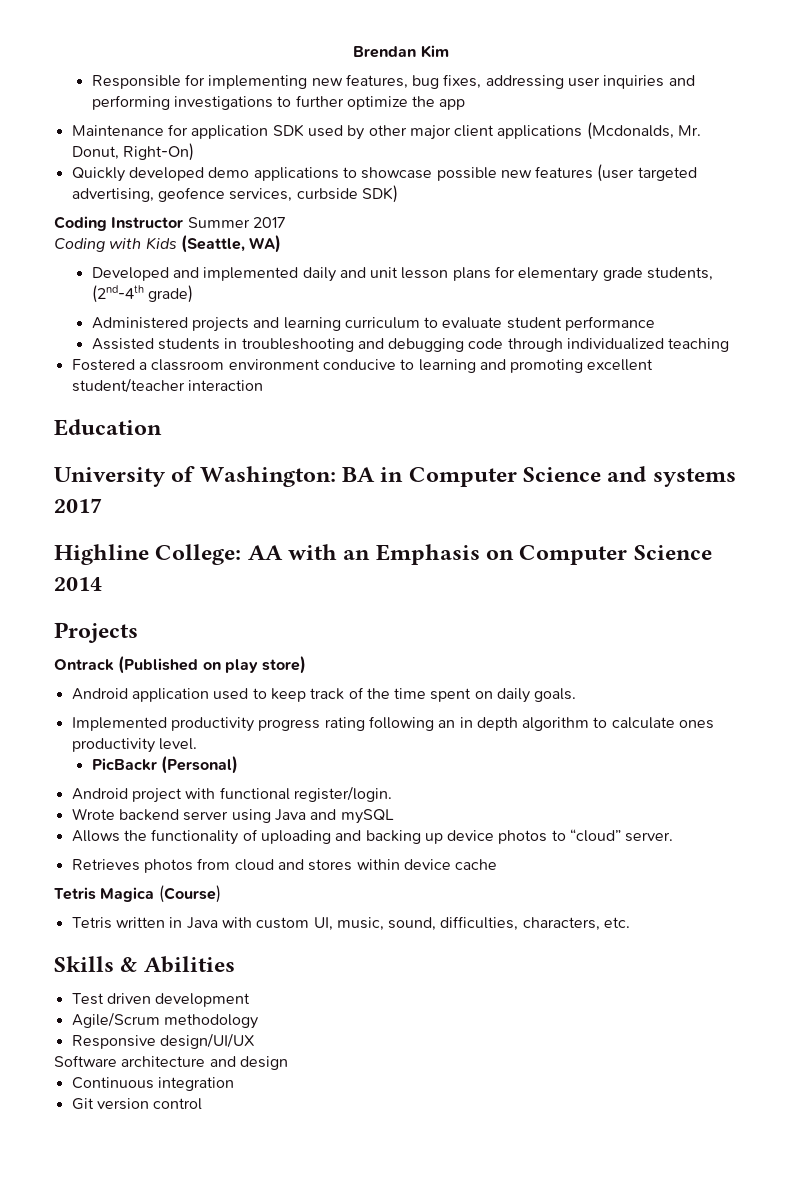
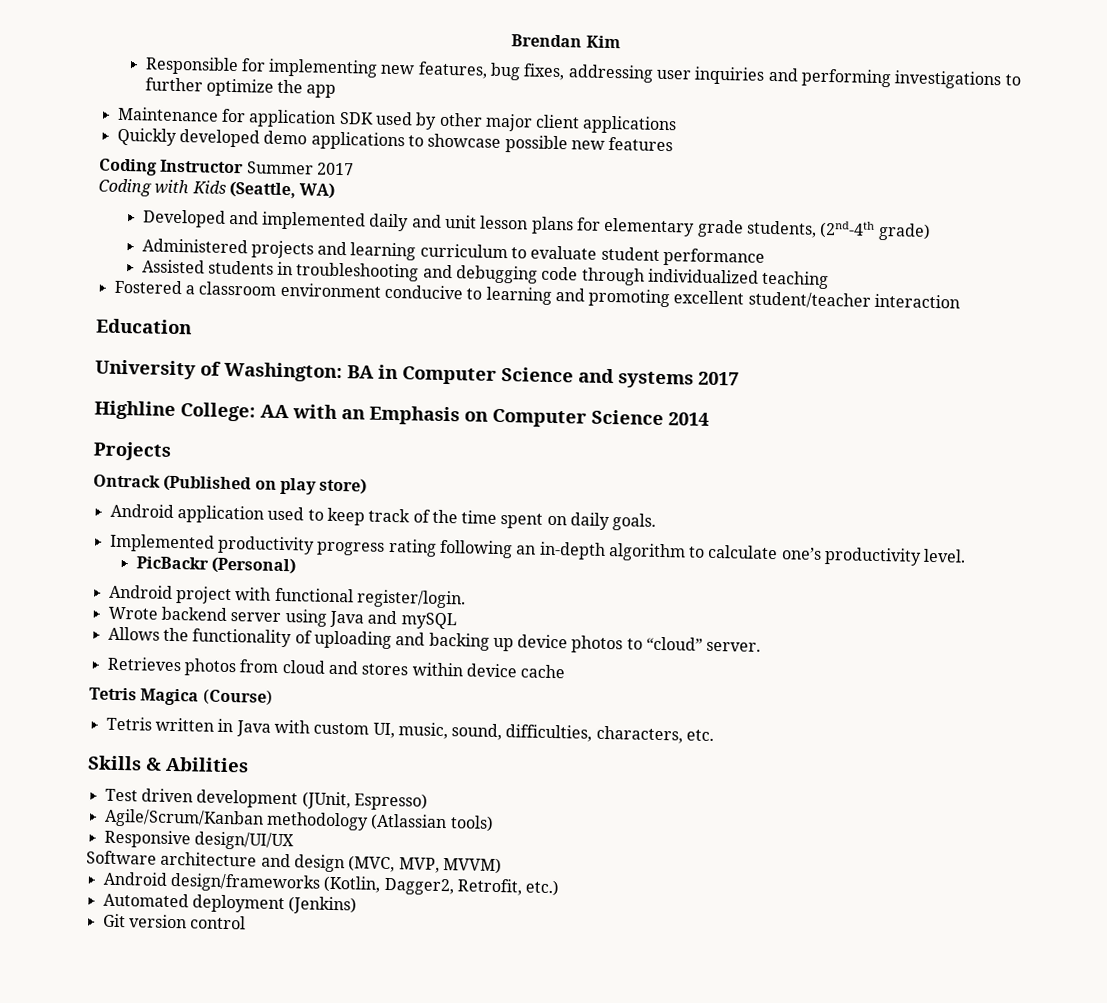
- Maintenance for application SDK used by other major client applications (Mcdonalds, Mr. Donut, Right-On)
+ Maintenance for application SDK used by other major client applications
- Quickly developed demo applications to showcase possible new features (user targeted advertising, geofence services, curbside SDK)
+ Quickly developed demo applications to showcase possible new features
- Implemented productivity progress rating following an in depth algorithm to calculate ones productivity level.
+ Implemented productivity progress rating following an in-depth algorithm to calculate one’s productivity level.
- Test driven development
- Agile/Scrum methodology
+ Test driven development (JUnit, Espresso)
+ Agile/Scrum/Kanban methodology (Atlassian tools)
- Software architecture and design
- Continuous integration
+ Software architecture and design (MVC, MVP, MVVM)
+ Android design/frameworks (Kotlin, Dagger2, Retrofit, etc.)
+ Automated deployment (Jenkins)

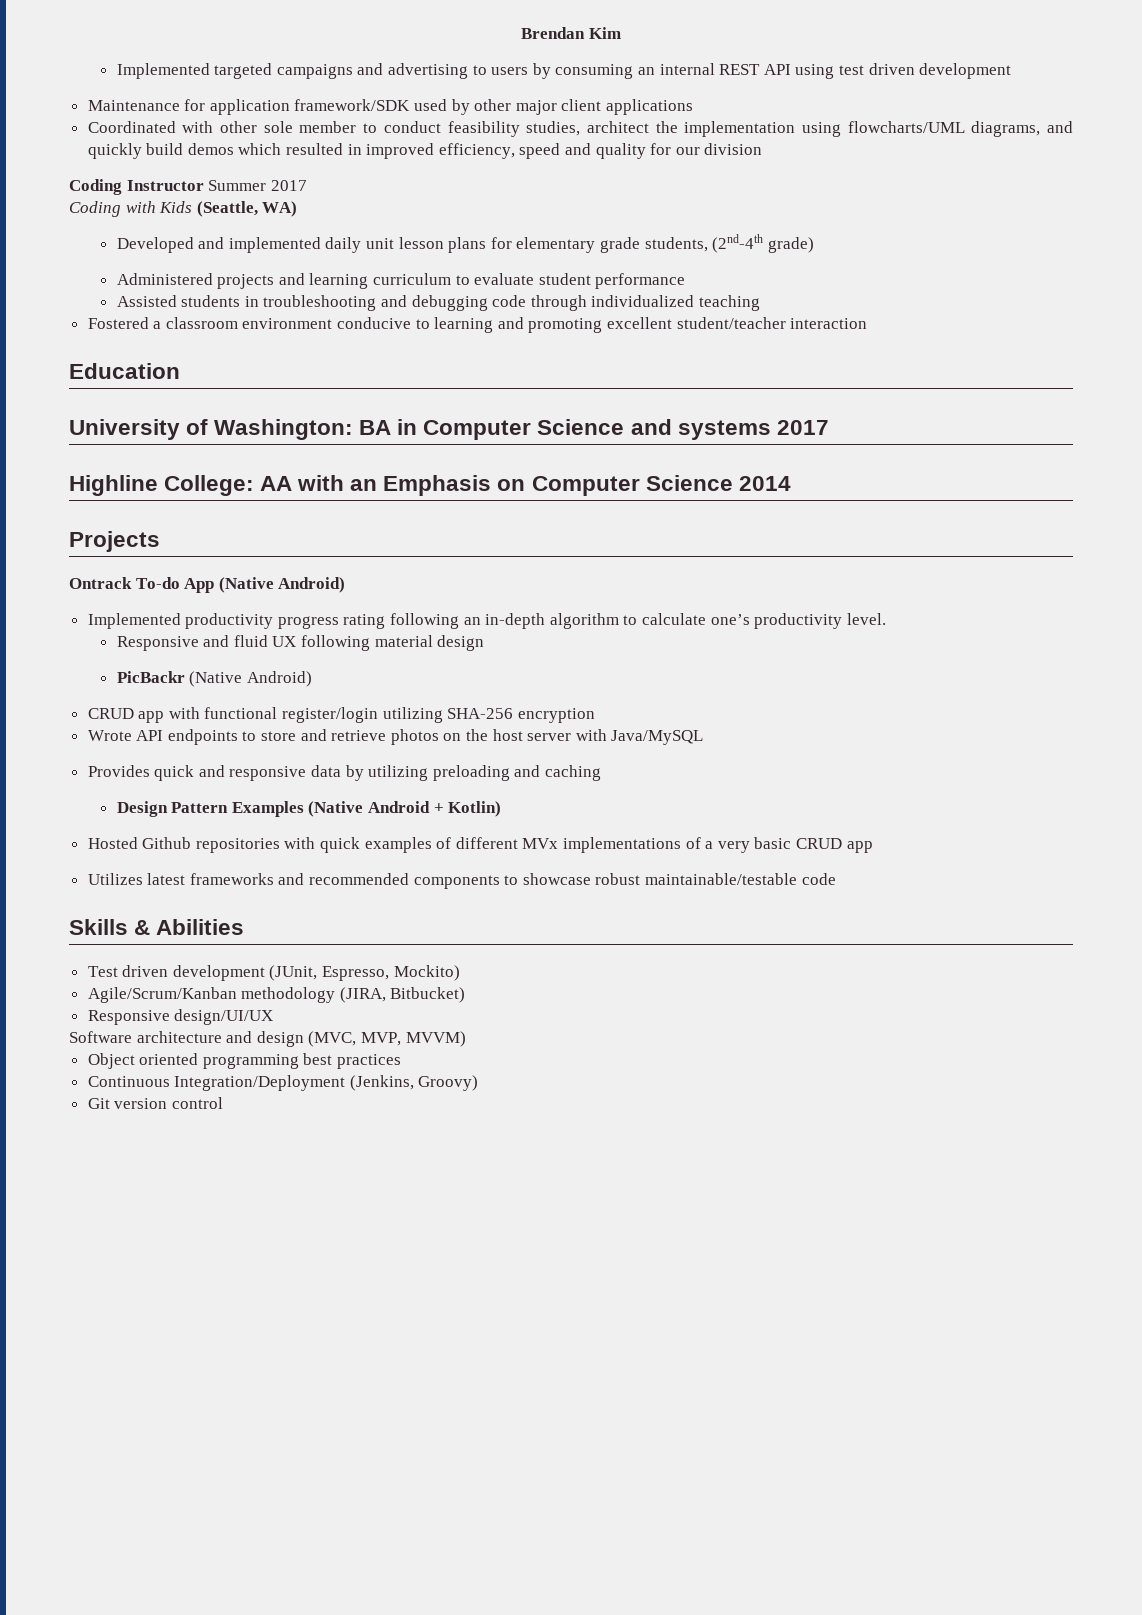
- Responsible for implementing new features, bug fixes, addressing user inquiries and performing investigations to further optimize the app
+ Implemented targeted campaigns and advertising to users by consuming an internal REST API using test driven development
- Maintenance for application SDK used by other major client applications
+ Maintenance for application framework/SDK used by other major client applications
- Quickly developed demo applications to showcase possible new features
+ Coordinated with other sole member to conduct feasibility studies, architect the implementation using flowcharts/UML diagrams, and quickly build demos which resulted in improved efficiency, speed and quality for our division
- Developed and implemented daily and unit lesson plans for elementary grade students, (2nd-4th grade)
+ Developed and implemented daily unit lesson plans for elementary grade students, (2nd-4th grade)
- Ontrack (Published on play store)
- Android application used to keep track of the time spent on daily goals.
+ Ontrack To-do App (Native Android)
- PicBackr (Personal)
- Android project with functional register/login.
- Wrote backend server using Java and mySQL
- Allows the functionality of uploading and backing up device photos to “cloud” server.
- Retrieves photos from cloud and stores within device cache
- Tetris Magica (Course)
- Tetris written in Java with custom UI, music, sound, difficulties, characters, etc.
+ Responsive and fluid UX following material design
+ PicBackr (Native Android)
+ CRUD app with functional register/login utilizing SHA-256 encryption
+ Wrote API endpoints to store and retrieve photos on the host server with Java/MySQL
+ Provides quick and responsive data by utilizing preloading and caching
+ Design Pattern Examples (Native Android + Kotlin)
+ Hosted Github repositories with quick examples of different MVx implementations of a very basic CRUD app
+ Utilizes latest frameworks and recommended components to showcase robust maintainable/testable code
- Test driven development (JUnit, Espresso)
+ Test driven development (JUnit, Espresso, Mockito)
- Agile/Scrum/Kanban methodology (Atlassian tools)
+ Agile/Scrum/Kanban methodology (JIRA, Bitbucket)
- Android design/frameworks (Kotlin, Dagger2, Retrofit, etc.)
- Automated deployment (Jenkins)
+ Object oriented programming best practices
+ Continuous Integration/Deployment (Jenkins, Groovy)

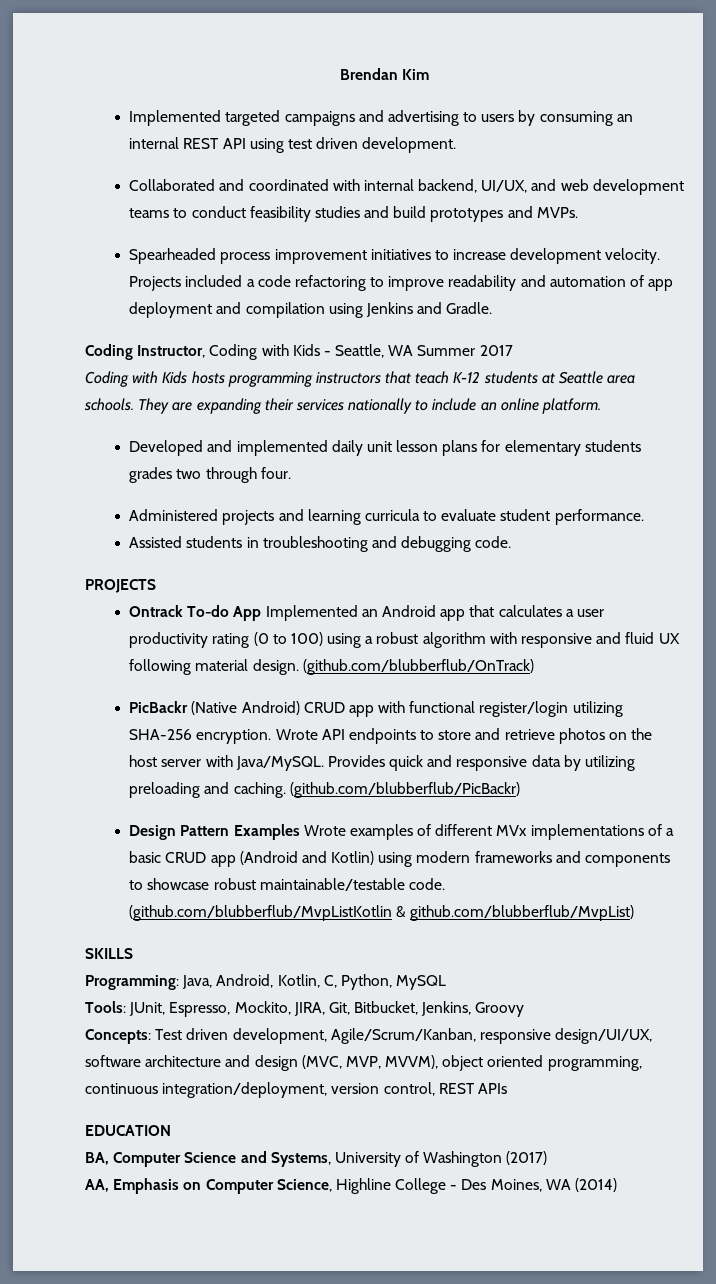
- Implemented targeted campaigns and advertising to users by consuming an internal REST API using test driven development
- Maintenance for application framework/SDK used by other major client applications
- Coordinated with other sole member to conduct feasibility studies, architect the implementation using flowcharts/UML diagrams, and quickly build demos which resulted in improved efficiency, speed and quality for our division
- Coding Instructor Summer 2017
+ Implemented targeted campaigns and advertising to users by consuming an internal REST API using test driven development.
+ Collaborated and coordinated with internal backend, UI/UX, and web development teams to conduct feasibility studies and build prototypes and MVPs.
+ Spearheaded process improvement initiatives to increase development velocity. Projects included a code refactoring to improve readability and automation of app deployment and compilation using Jenkins and Gradle.
+ Coding Instructor, Coding with Kids - Seattle, WA Summer 2017
- Coding with Kids (Seattle, WA)
+ Coding with Kids hosts programming instructors that teach K-12 students at Seattle area schools. They are expanding their services nationally to include an online platform.
- Developed and implemented daily unit lesson plans for elementary grade students, (2nd-4th grade)
+ Developed and implemented daily unit lesson plans for elementary students grades two through four.
- Administered projects and learning curriculum to evaluate student performance
+ Administered projects and learning curricula to evaluate student performance.
- Assisted students in troubleshooting and debugging code through individualized teaching
- Fostered a classroom environment conducive to learning and promoting excellent student/teacher interaction
- Education
- University of Washington: BA in Computer Science and systems 2017
- Highline College: AA with an Emphasis on Computer Science 2014
- Projects
- Ontrack To-do App (Native Android)
- Implemented productivity progress rating following an in-depth algorithm to calculate one’s productivity level.
- Responsive and fluid UX following material design
+ Assisted students in troubleshooting and debugging code.
+ PROJECTS
+ Ontrack To-do App Implemented an Android app that calculates a user productivity rating (0 to 100) using a robust algorithm with responsive and fluid UX following material design. (github.com/blubberflub/OnTrack)
- PicBackr (Native Android)
- CRUD app with functional register/login utilizing SHA-256 encryption
- Wrote API endpoints to store and retrieve photos on the host server with Java/MySQL
- Provides quick and responsive data by utilizing preloading and caching
+ PicBackr (Native Android) CRUD app with functional register/login utilizing SHA-256 encryption. Wrote API endpoints to store and retrieve photos on the host server with Java/MySQL. Provides quick and responsive data by utilizing preloading and caching. (github.com/blubberflub/PicBackr)
- Design Pattern Examples (Native Android + Kotlin)
- Hosted Github repositories with quick examples of different MVx implementations of a very basic CRUD app
- Utilizes latest frameworks and recommended components to showcase robust maintainable/testable code
- Skills & Abilities
- Test driven development (JUnit, Espresso, Mockito)
- Agile/Scrum/Kanban methodology (JIRA, Bitbucket)
- Responsive design/UI/UX
- Software architecture and design (MVC, MVP, MVVM)
- Object oriented programming best practices
- Continuous Integration/Deployment (Jenkins, Groovy)
- Git version control
+ Design Pattern Examples Wrote examples of different MVx implementations of a basic CRUD app (Android and Kotlin) using modern frameworks and components to showcase robust maintainable/testable code. (github.com/blubberflub/MvpListKotlin & github.com/blubberflub/MvpList)
+ SKILLS
+ Programming: Java, Android, Kotlin, C, Python, MySQL
+ Tools: JUnit, Espresso, Mockito, JIRA, Git, Bitbucket, Jenkins, Groovy
+ Concepts: Test driven development, Agile/Scrum/Kanban, responsive design/UI/UX, software architecture and design (MVC, MVP, MVVM), object oriented programming, continuous integration/deployment, version control, REST APIs
+ EDUCATION
+ BA, Computer Science and Systems, University of Washington (2017)
+ AA, Emphasis on Computer Science, Highline College - Des Moines, WA (2014)

